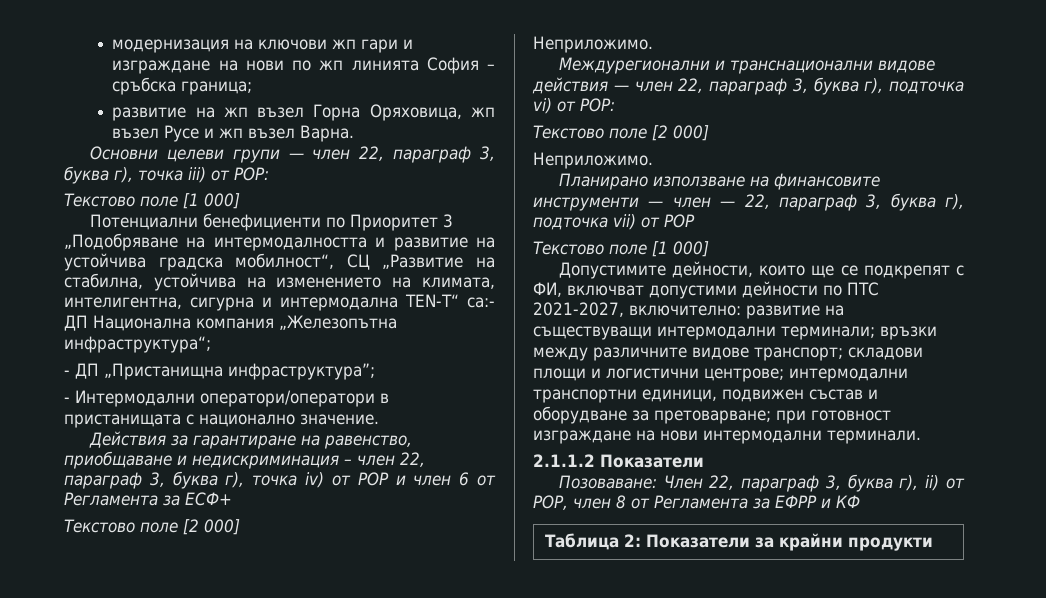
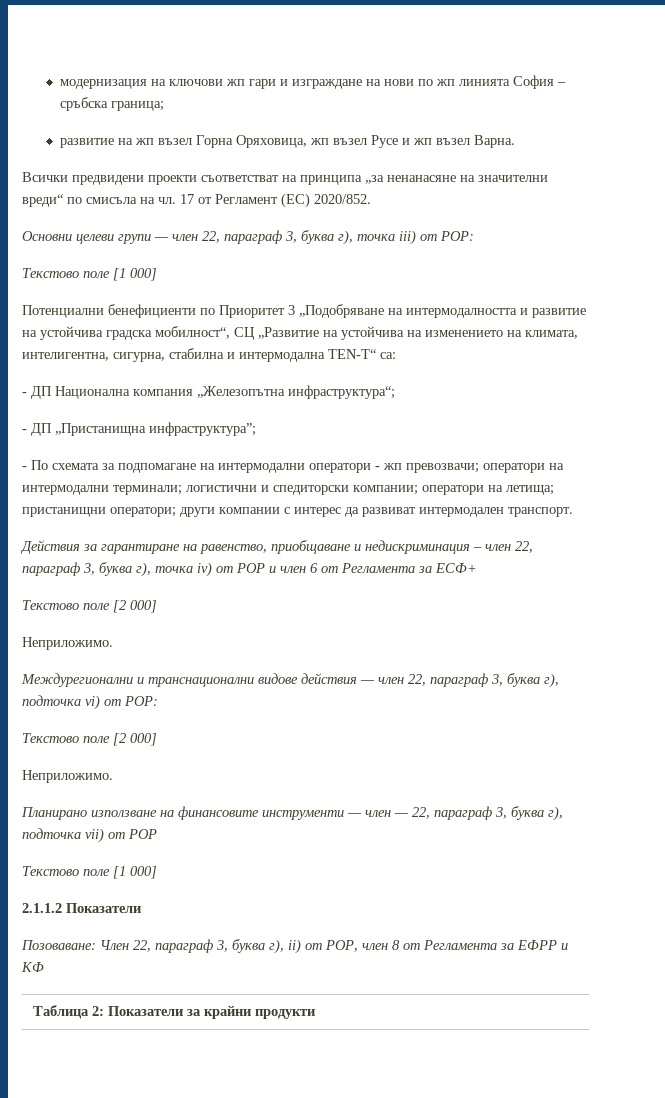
+ Всички предвидени проекти съответстват на принципа „за ненанасяне на значителни вреди“ по смисъла на чл. 17 от Регламент (ЕС) 2020/852.
- Потенциални бенефициенти по Приоритет 3 „Подобряване на интермодалността и развитие на устойчива градска мобилност“, СЦ „Развитие на стабилна, устойчива на изменението на климата, интелигентна, сигурна и интермодална TEN-T“ са:- ДП Национална компания „Железопътна инфраструктура“;
+ Потенциални бенефициенти по Приоритет 3 „Подобряване на интермодалността и развитие на устойчива градска мобилност“, СЦ „Развитие на устойчива на изменението на климата, интелигентна, сигурна, стабилна и интермодална TEN-T“ са:
+ - ДП Национална компания „Железопътна инфраструктура“;
- - Интермодални оператори/оператори в пристанищата с национално значение.
+ - По схемата за подпомагане на интермодални оператори - жп превозвачи; оператори на интермодални терминали; логистични и спедиторски компании; оператори на летища; пристанищни оператори; други компании с интерес да развиват интермодален транспорт.
- Допустимите дейности, които ще се подкрепят с ФИ, включват допустими дейности по ПТС 2021-2027, включително: развитие на съществуващи интермодални терминали; връзки между различните видове транспорт; складови площи и логистични центрове; интермодални транспортни единици, подвижен състав и оборудване за претоварване; при готовност изграждане на нови интермодални терминали.

